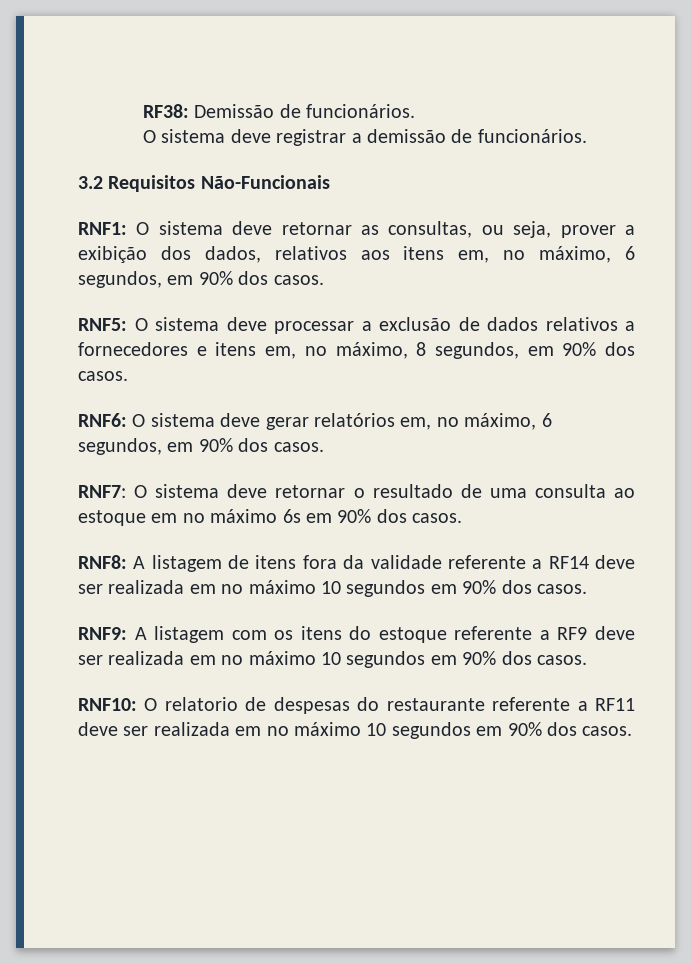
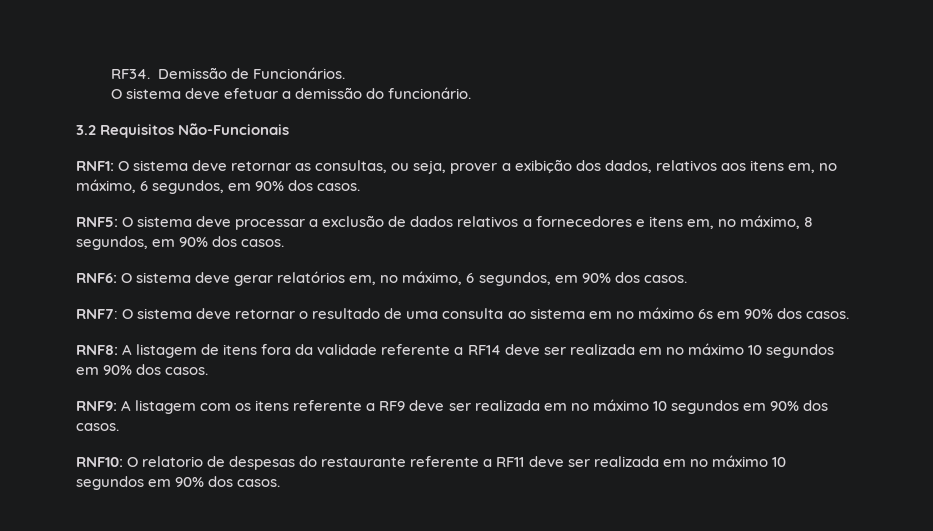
- RF38: Demissão de funcionários.
- O sistema deve registrar a demissão de funcionários.
+ RF34. Demissão de Funcionários.
+ O sistema deve efetuar a demissão do funcionário.
- RNF7: O sistema deve retornar o resultado de uma consulta ao estoque em no máximo 6s em 90% dos casos.
+ RNF7: O sistema deve retornar o resultado de uma consulta ao sistema em no máximo 6s em 90% dos casos.
- RNF9: A listagem com os itens do estoque referente a RF9 deve ser realizada em no máximo 10 segundos em 90% dos casos.
+ RNF9: A listagem com os itens referente a RF9 deve ser realizada em no máximo 10 segundos em 90% dos casos.

